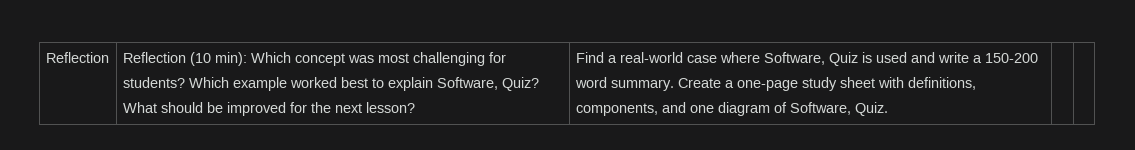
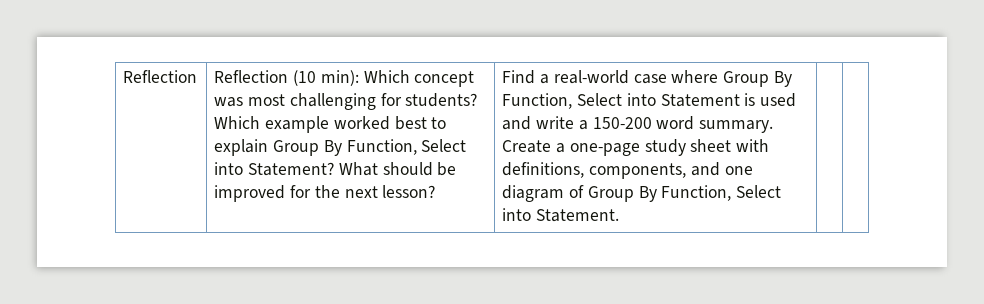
- Which example worked best to explain Software, Quiz?
+ Which example worked best to explain Group By Function, Select into Statement?
- Find a real-world case where Software, Quiz is used and write a 150-200 word summary.
+ Find a real-world case where Group By Function, Select into Statement is used and write a 150-200 word summary.
- Create a one-page study sheet with definitions, components, and one diagram of Software, Quiz.
+ Create a one-page study sheet with definitions, components, and one diagram of Group By Function, Select into Statement.

